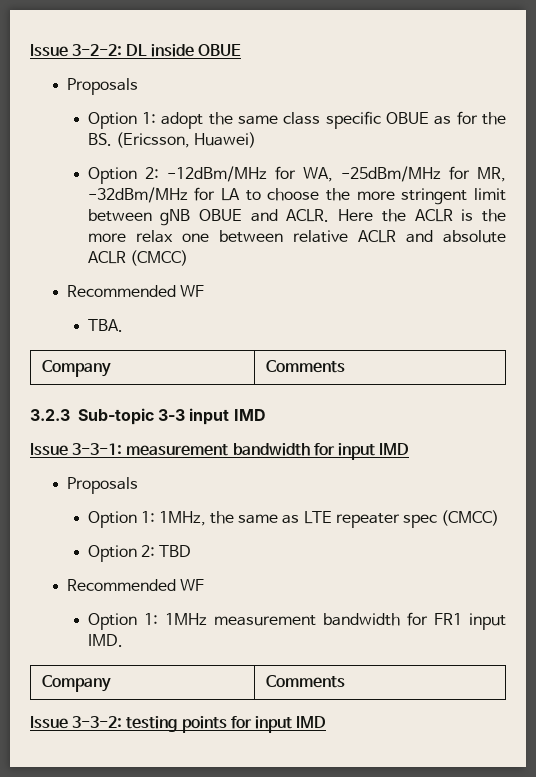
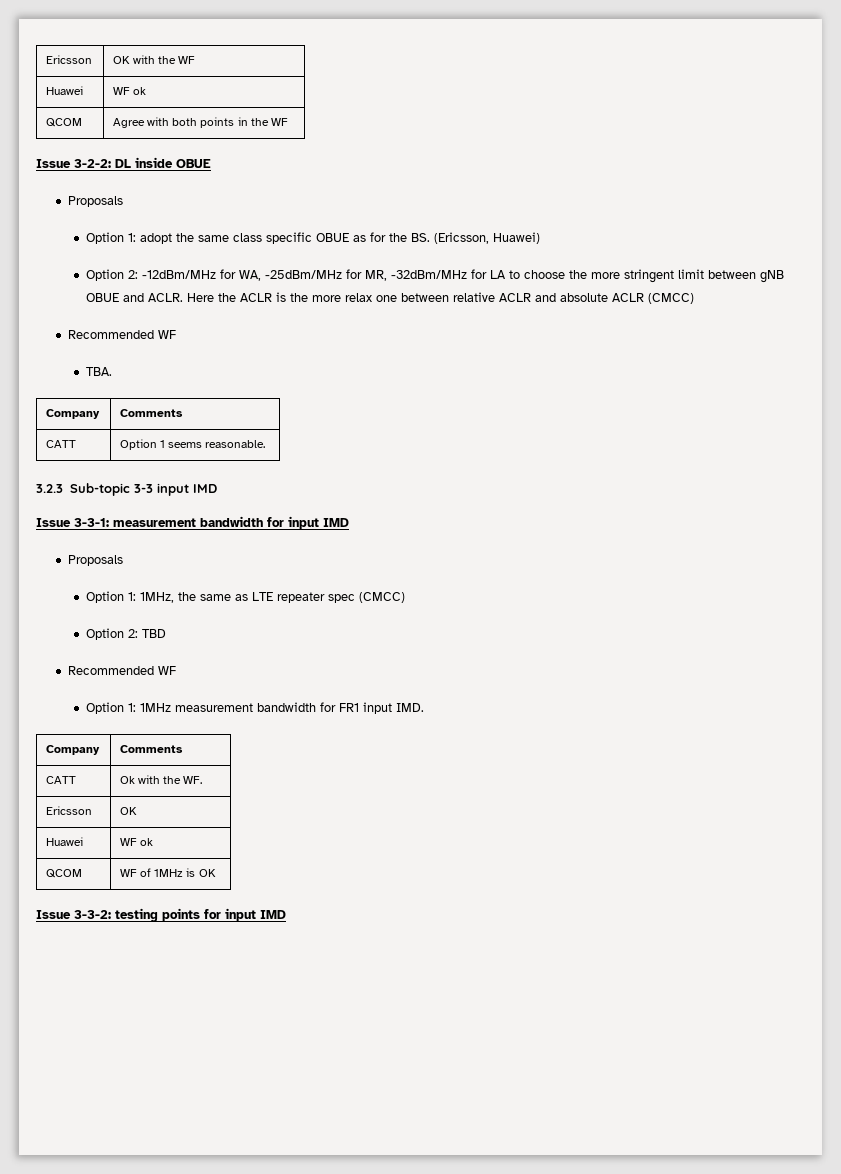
+ Ericsson | OK with the WF
+ Huawei | WF ok
+ QCOM | Agree with both points in the WF
+ CATT | Option 1 seems reasonable.
+ CATT | Ok with the WF.
+ Ericsson | OK
+ Huawei | WF ok
+ QCOM | WF of 1MHz is OK

